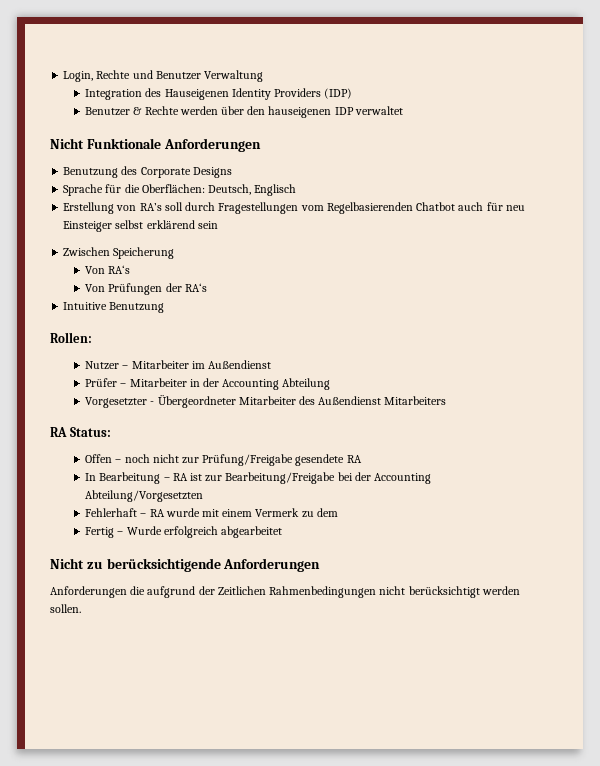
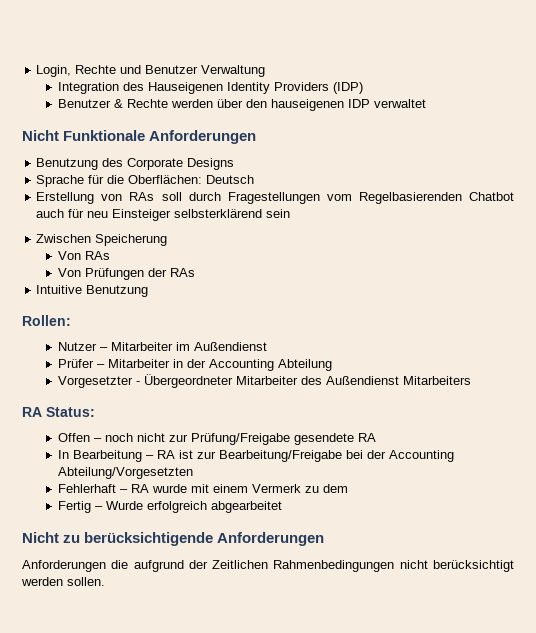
- Sprache für die Oberflächen: Deutsch, Englisch
+ Sprache für die Oberflächen: Deutsch
- Erstellung von RA’s soll durch Fragestellungen vom Regelbasierenden Chatbot auch für neu Einsteiger selbst erklärend sein
+ Erstellung von RAs soll durch Fragestellungen vom Regelbasierenden Chatbot auch für neu Einsteiger selbsterklärend sein
- Von RA‘s
+ Von RAs
- Von Prüfungen der RA‘s
+ Von Prüfungen der RAs

